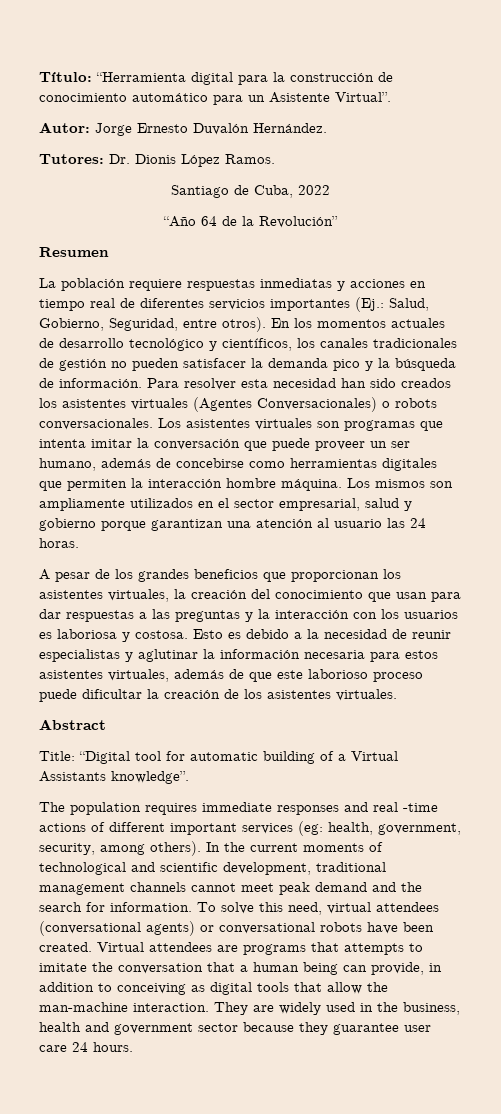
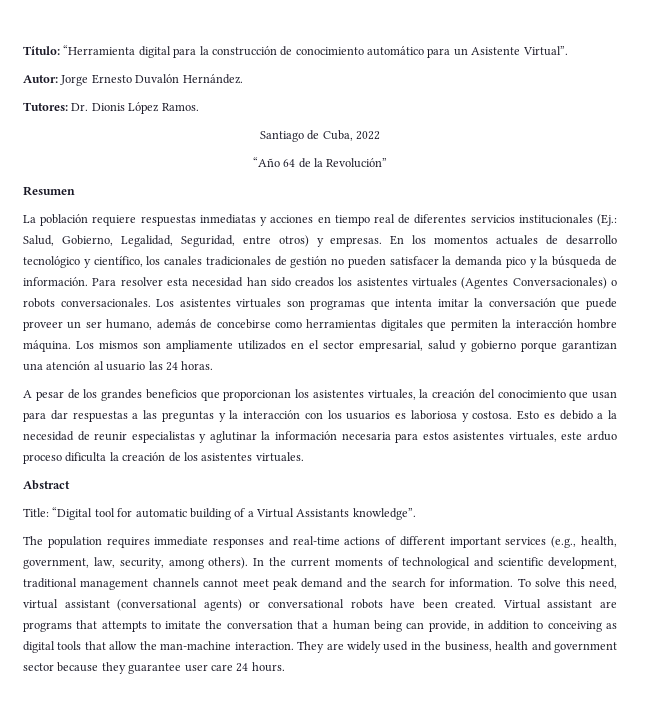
- La población requiere respuestas inmediatas y acciones en tiempo real de diferentes servicios importantes (Ej.: Salud, Gobierno, Seguridad, entre otros).
+ La población requiere respuestas inmediatas y acciones en tiempo real de diferentes servicios institucionales (Ej.: Salud, Gobierno, Legalidad, Seguridad, entre otros) y empresas.
- En los momentos actuales de desarrollo tecnológico y científicos, los canales tradicionales de gestión no pueden satisfacer la demanda pico y la búsqueda de información.
+ En los momentos actuales de desarrollo tecnológico y científico, los canales tradicionales de gestión no pueden satisfacer la demanda pico y la búsqueda de información.
- Esto es debido a la necesidad de reunir especialistas y aglutinar la información necesaria para estos asistentes virtuales, además de que este laborioso proceso puede dificultar la creación de los asistentes virtuales.
+ Esto es debido a la necesidad de reunir especialistas y aglutinar la información necesaria para estos asistentes virtuales, este arduo proceso dificulta la creación de los asistentes virtuales.
- The population requires immediate responses and real -time actions of different important services (eg: health, government, security, among others).
+ The population requires immediate responses and real-time actions of different important services (e.g., health, government, law, security, among others).
- To solve this need, virtual attendees (conversational agents) or conversational robots have been created.
+ To solve this need, virtual assistant (conversational agents) or conversational robots have been created.
- Virtual attendees are programs that attempts to imitate the conversation that a human being can provide, in addition to conceiving as digital tools that allow the man-machine interaction.
+ Virtual assistant are programs that attempts to imitate the conversation that a human being can provide, in addition to conceiving as digital tools that allow the man-machine interaction.

